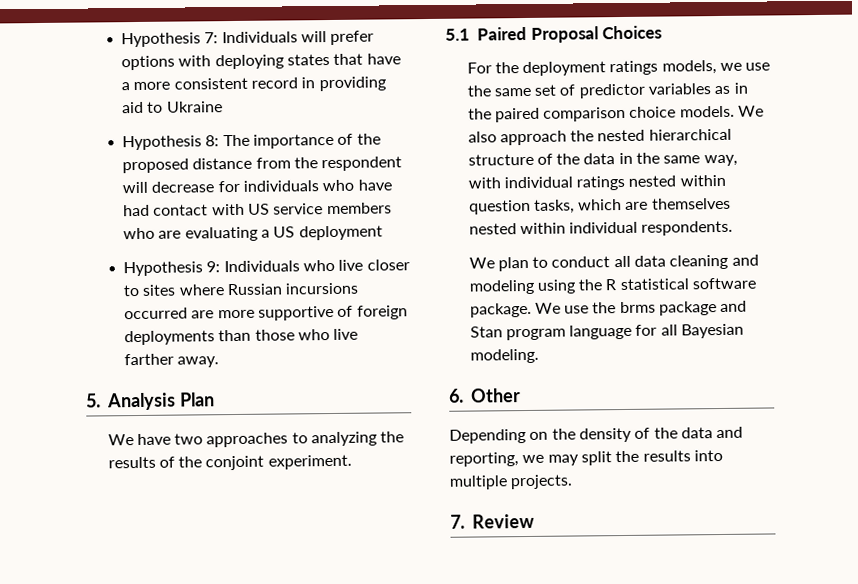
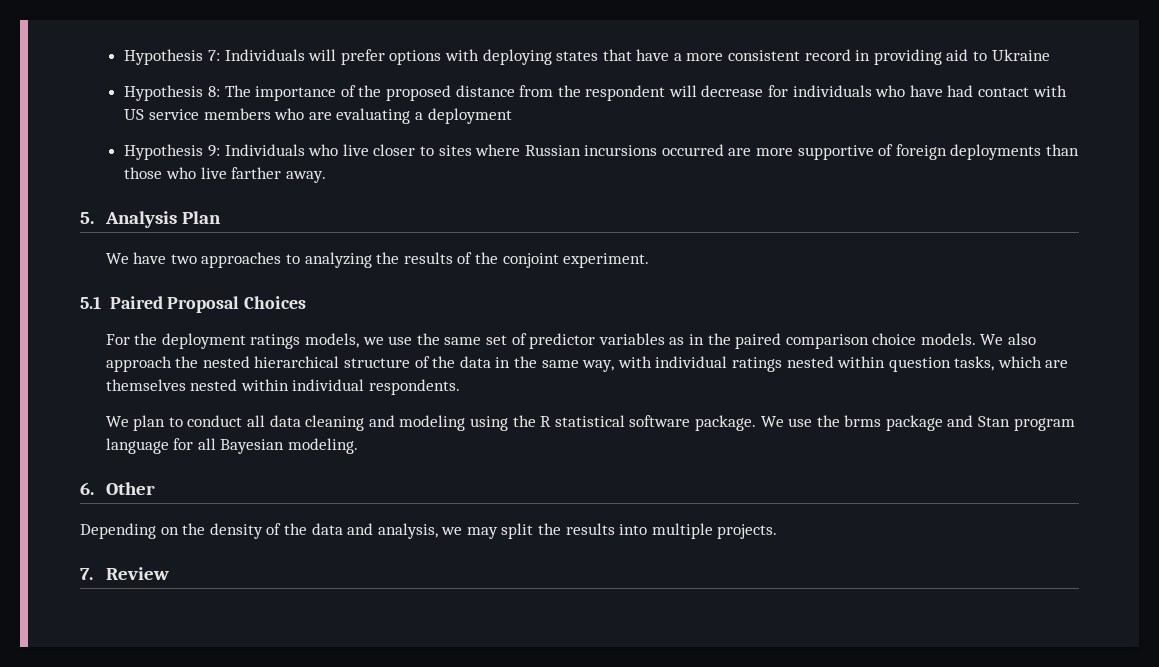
- Hypothesis 8: The importance of the proposed distance from the respondent will decrease for individuals who have had contact with US service members who are evaluating a US deployment
+ Hypothesis 8: The importance of the proposed distance from the respondent will decrease for individuals who have had contact with US service members who are evaluating a deployment
- Depending on the density of the data and reporting, we may split the results into multiple projects.
+ Depending on the density of the data and analysis, we may split the results into multiple projects.

